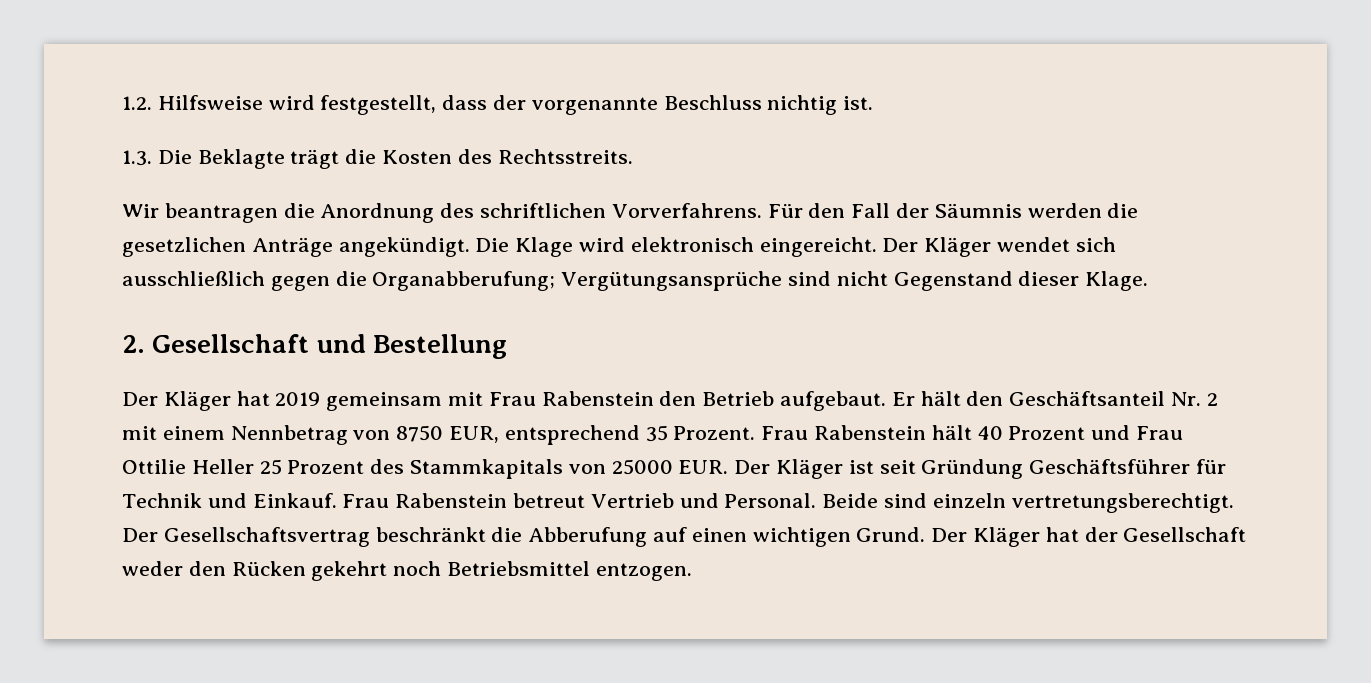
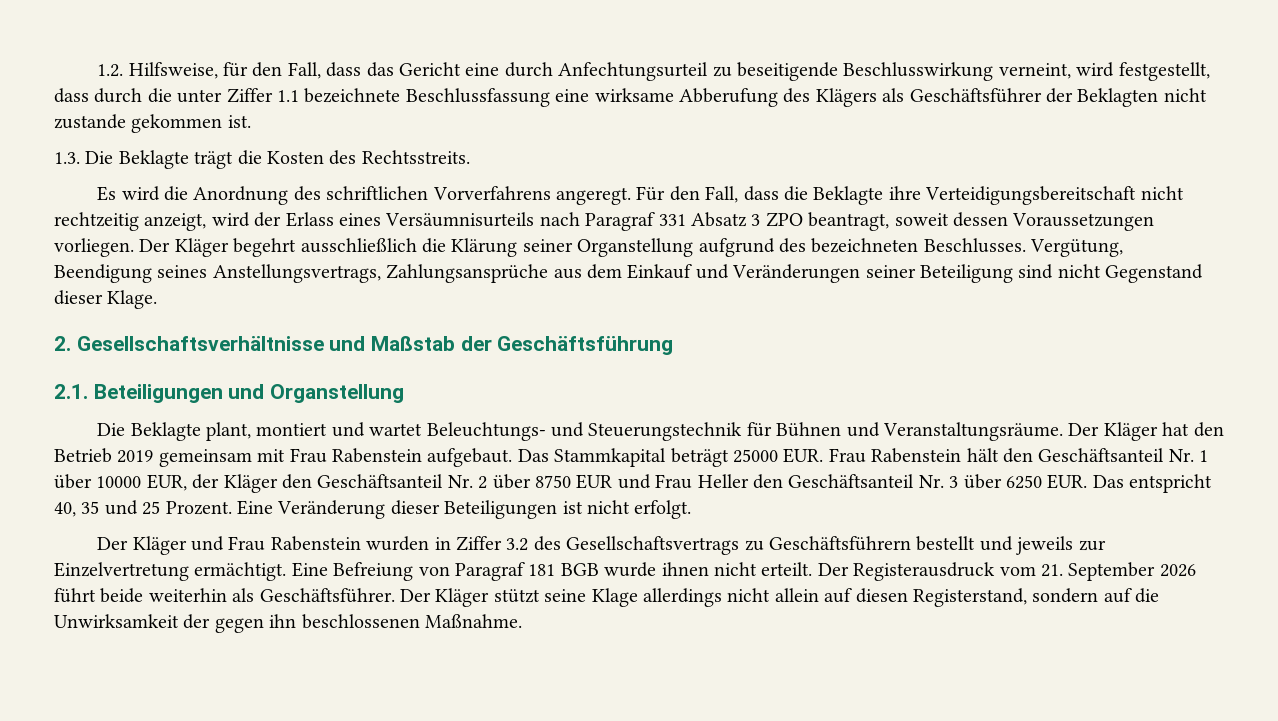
- 1.2. Hilfsweise wird festgestellt, dass der vorgenannte Beschluss nichtig ist.
+ 1.2. Hilfsweise, für den Fall, dass das Gericht eine durch Anfechtungsurteil zu beseitigende Beschlusswirkung verneint, wird festgestellt, dass durch die unter Ziffer 1.1 bezeichnete Beschlussfassung eine wirksame Abberufung des Klägers als Geschäftsführer der Beklagten nicht zustande gekommen ist.
- Wir beantragen die Anordnung des schriftlichen Vorverfahrens. Für den Fall der Säumnis werden die gesetzlichen Anträge angekündigt. Die Klage wird elektronisch eingereicht. Der Kläger wendet sich ausschließlich gegen die Organabberufung; Vergütungsansprüche sind nicht Gegenstand dieser Klage.
+ Es wird die Anordnung des schriftlichen Vorverfahrens angeregt. Für den Fall, dass die Beklagte ihre Verteidigungsbereitschaft nicht rechtzeitig anzeigt, wird der Erlass eines Versäumnisurteils nach Paragraf 331 Absatz 3 ZPO beantragt, soweit dessen Voraussetzungen vorliegen. Der Kläger begehrt ausschließlich die Klärung seiner Organstellung aufgrund des bezeichneten Beschlusses. Vergütung, Beendigung seines Anstellungsvertrags, Zahlungsansprüche aus dem Einkauf und Veränderungen seiner Beteiligung sind nicht Gegenstand dieser Klage.
- 2. Gesellschaft und Bestellung
- Der Kläger hat 2019 gemeinsam mit Frau Rabenstein den Betrieb aufgebaut. Er hält den Geschäftsanteil Nr. 2 mit einem Nennbetrag von 8750 EUR, entsprechend 35 Prozent. Frau Rabenstein hält 40 Prozent und Frau Ottilie Heller 25 Prozent des Stammkapitals von 25000 EUR. Der Kläger ist seit Gründung Geschäftsführer für Technik und Einkauf. Frau Rabenstein betreut Vertrieb und Personal. Beide sind einzeln vertretungsberechtigt. Der Gesellschaftsvertrag beschränkt die Abberufung auf einen wichtigen Grund. Der Kläger hat der Gesellschaft weder den Rücken gekehrt noch Betriebsmittel entzogen.
+ 2. Gesellschaftsverhältnisse und Maßstab der Geschäftsführung
+ 2.1. Beteiligungen und Organstellung
+ Die Beklagte plant, montiert und wartet Beleuchtungs- und Steuerungstechnik für Bühnen und Veranstaltungsräume. Der Kläger hat den Betrieb 2019 gemeinsam mit Frau Rabenstein aufgebaut. Das Stammkapital beträgt 25000 EUR. Frau Rabenstein hält den Geschäftsanteil Nr. 1 über 10000 EUR, der Kläger den Geschäftsanteil Nr. 2 über 8750 EUR und Frau Heller den Geschäftsanteil Nr. 3 über 6250 EUR. Das entspricht 40, 35 und 25 Prozent. Eine Veränderung dieser Beteiligungen ist nicht erfolgt.
+ Der Kläger und Frau Rabenstein wurden in Ziffer 3.2 des Gesellschaftsvertrags zu Geschäftsführern bestellt und jeweils zur Einzelvertretung ermächtigt. Eine Befreiung von Paragraf 181 BGB wurde ihnen nicht erteilt. Der Registerausdruck vom 21. September 2026 führt beide weiterhin als Geschäftsführer. Der Kläger stützt seine Klage allerdings nicht allein auf diesen Registerstand, sondern auf die Unwirksamkeit der gegen ihn beschlossenen Maßnahme.

